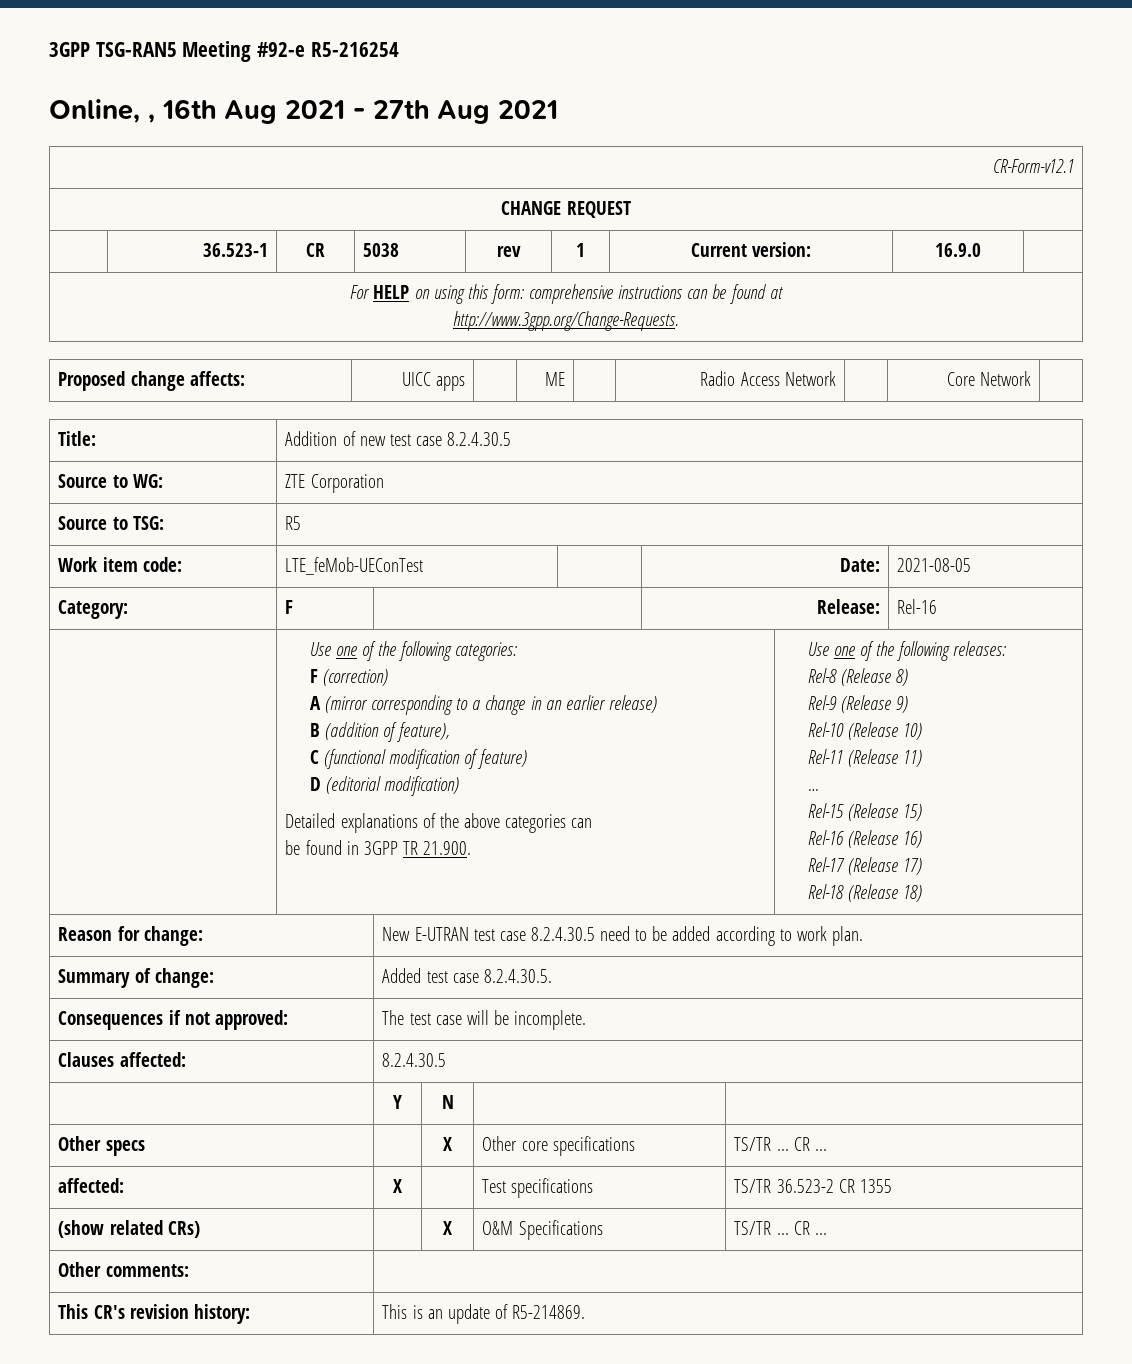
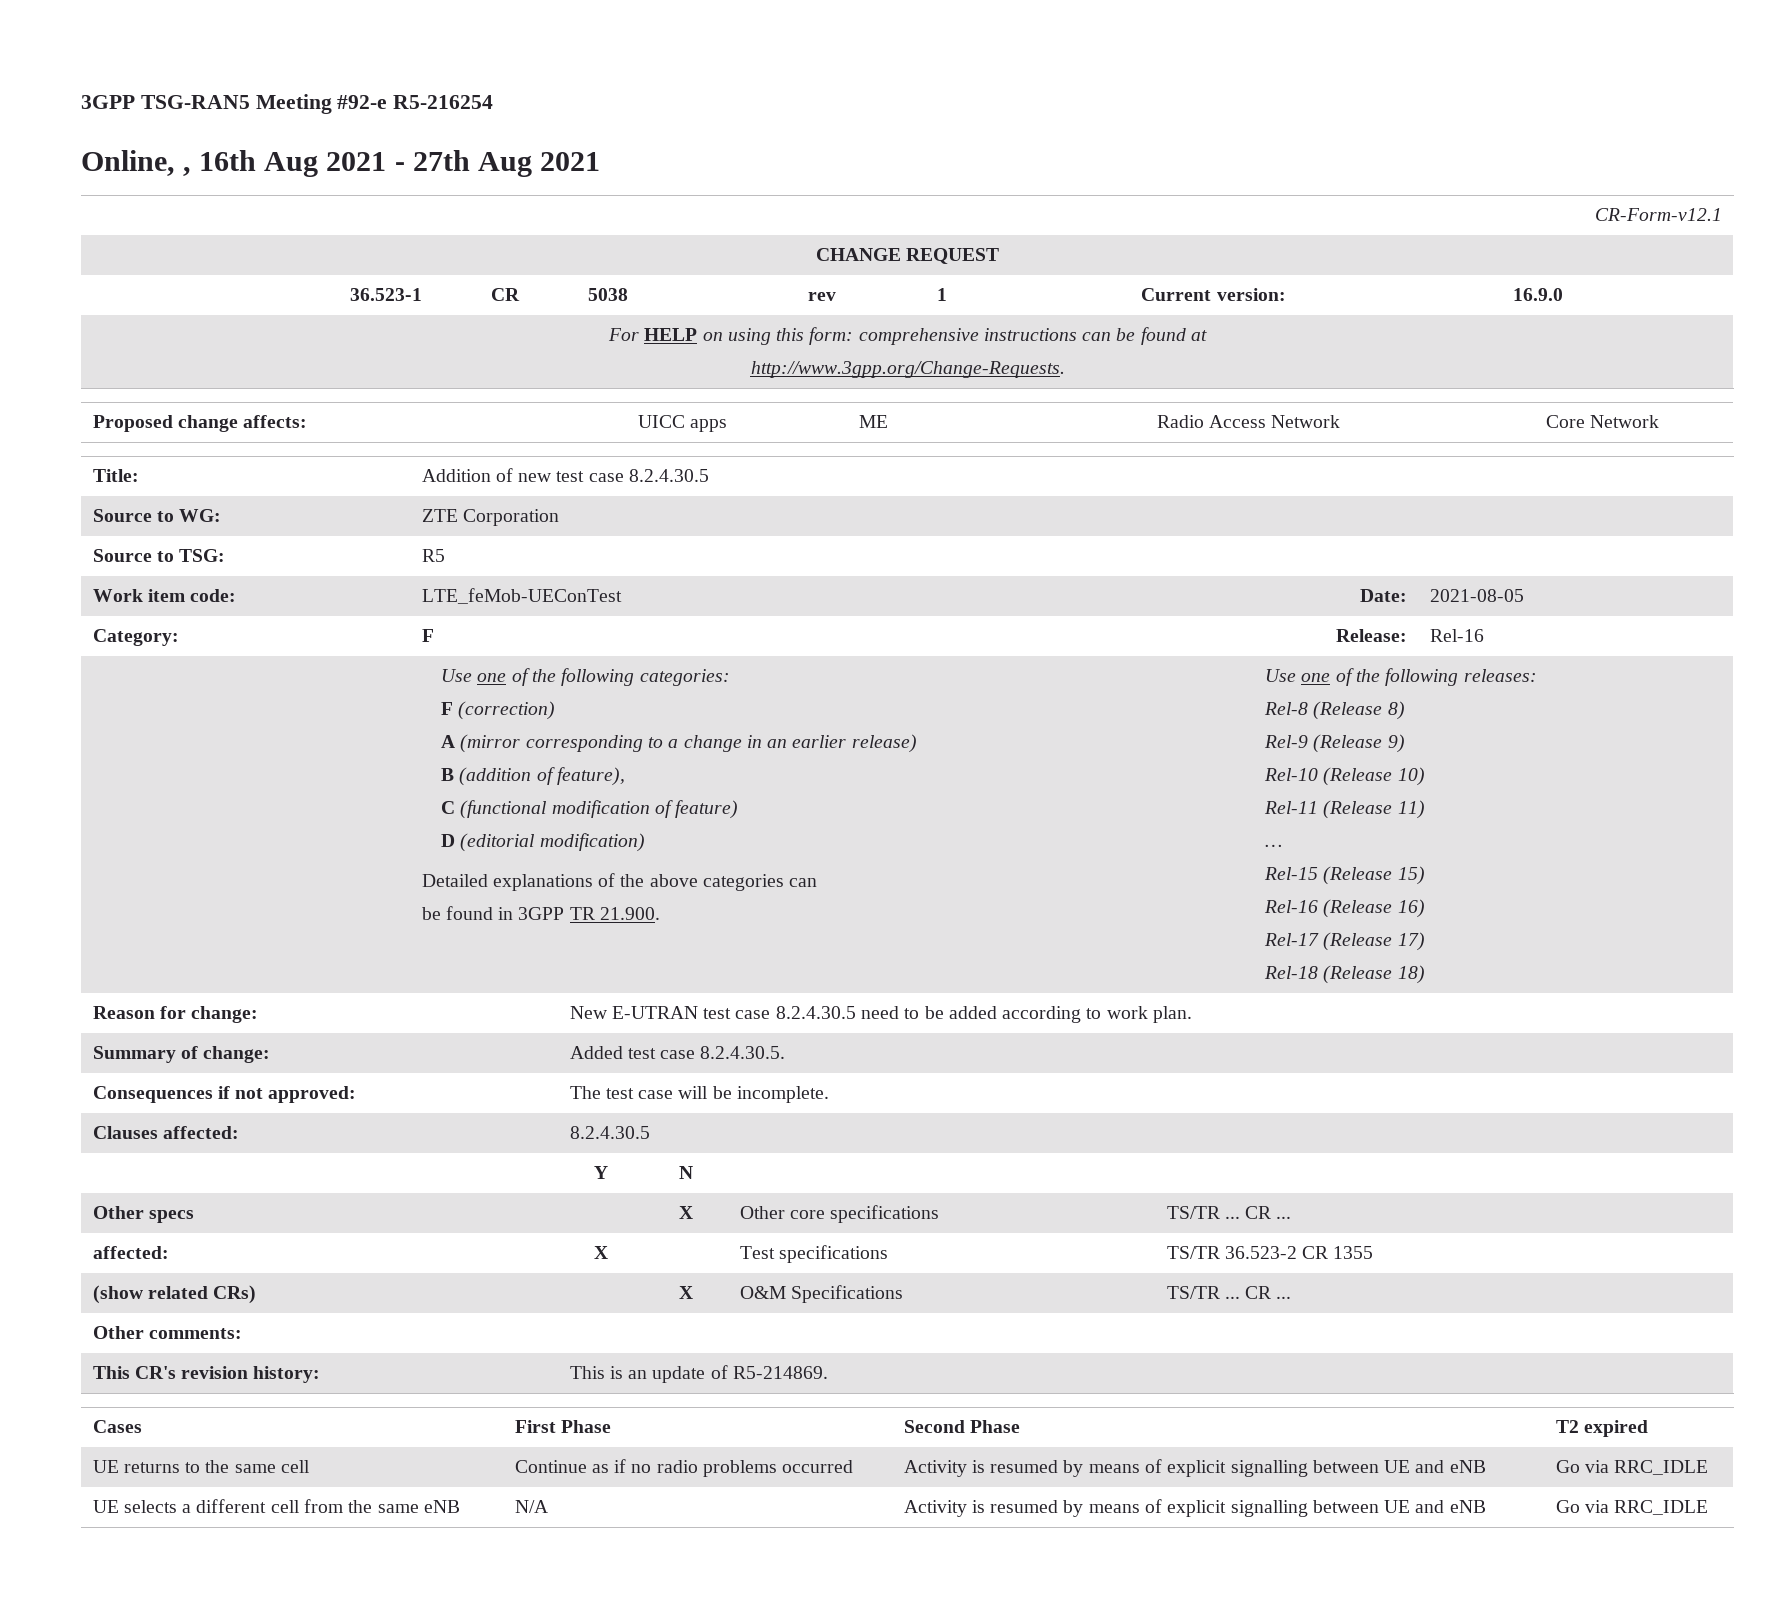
+ Cases | First Phase | Second Phase | T2 expired
+ UE returns to the same cell | Continue as if no radio problems occurred | Activity is resumed by means of explicit signalling between UE and eNB | Go via RRC_IDLE
+ UE selects a different cell from the same eNB | N/A | Activity is resumed by means of explicit signalling between UE and eNB | Go via RRC_IDLE

